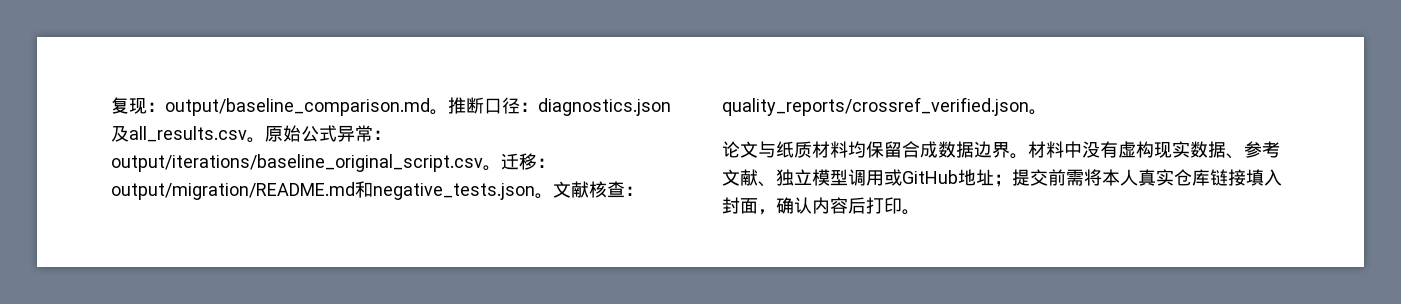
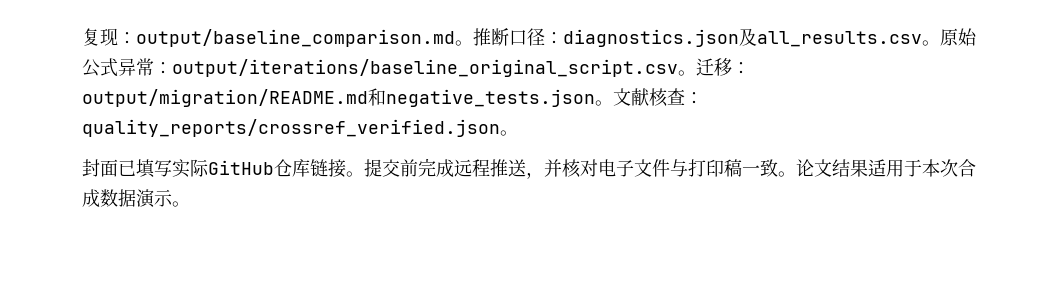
- 论文与纸质材料均保留合成数据边界。材料中没有虚构现实数据、参考文献、独立模型调用或GitHub地址；提交前需将本人真实仓库链接填入封面，确认内容后打印。
+ 封面已填写实际GitHub仓库链接。提交前完成远程推送，并核对电子文件与打印稿一致。论文结果适用于本次合成数据演示。

